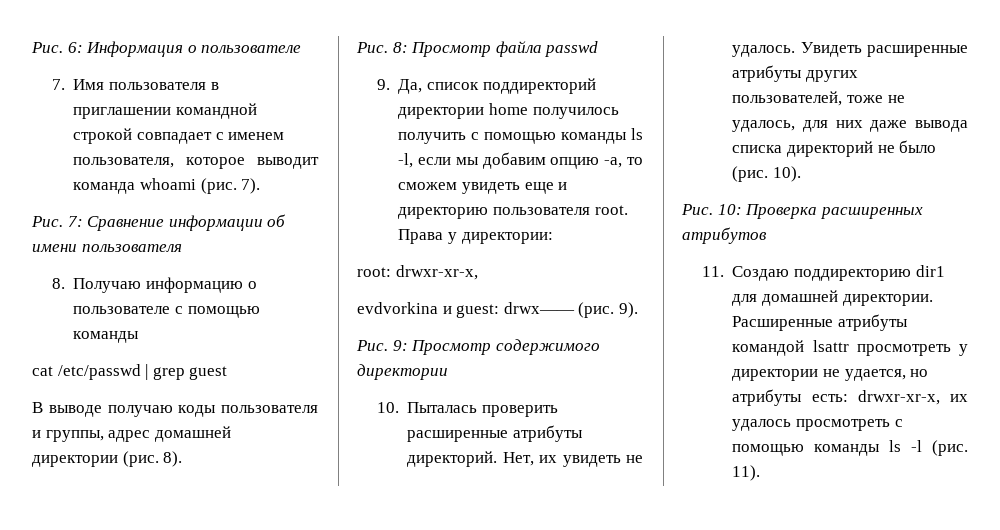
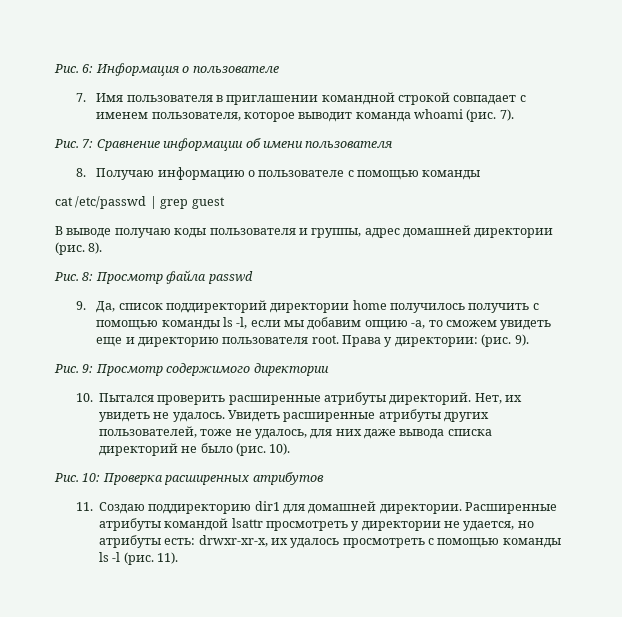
- Права у директории:
- root: drwxr-xr-x,
- evdvorkina и guest: drwx—— (рис.
+ Права у директории: (рис.
- 10. Пыталась проверить расширенные атрибуты директорий.
+ 10. Пытался проверить расширенные атрибуты директорий.

